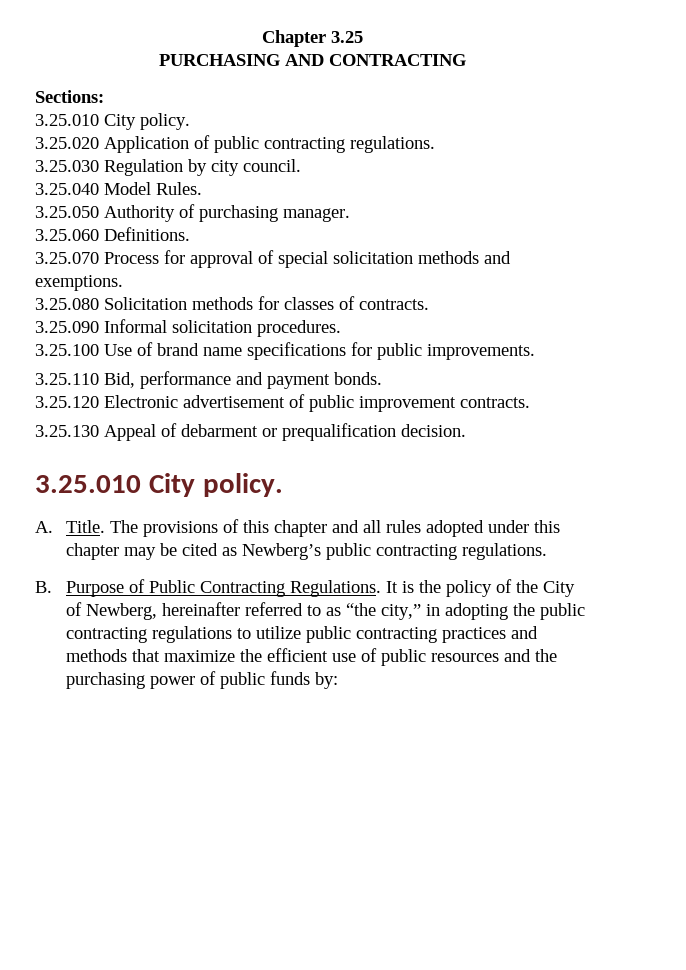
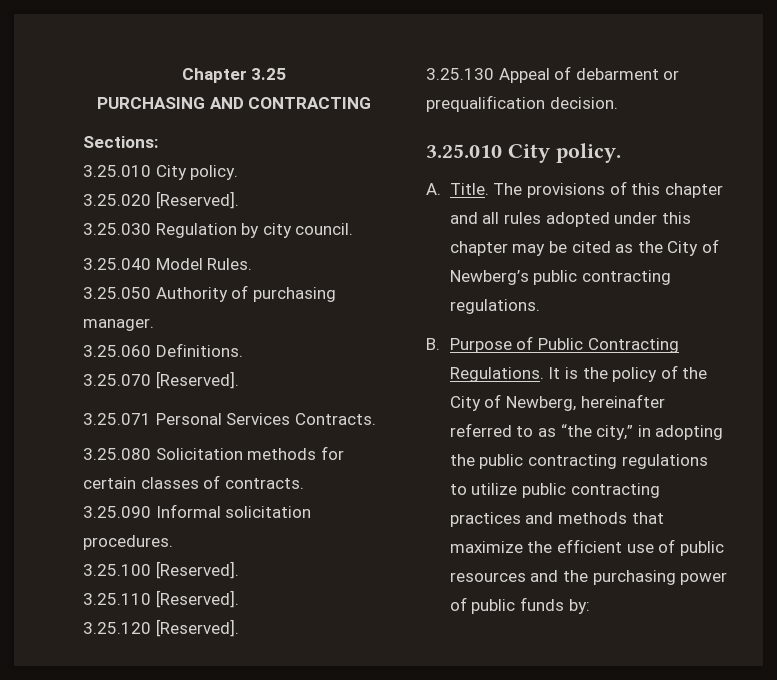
- 3.25.020 Application of public contracting regulations.
+ 3.25.020 [Reserved].
- 3.25.070 Process for approval of special solicitation methods and exemptions.
+ 3.25.070 [Reserved].
+ 3.25.071 Personal Services Contracts.
- 3.25.080 Solicitation methods for classes of contracts.
+ 3.25.080 Solicitation methods for certain classes of contracts.
- 3.25.100 Use of brand name specifications for public improvements.
- 3.25.110 Bid, performance and payment bonds.
- 3.25.120 Electronic advertisement of public improvement contracts.
+ 3.25.100 [Reserved].
+ 3.25.110 [Reserved].
+ 3.25.120 [Reserved].
- The provisions of this chapter and all rules adopted under this chapter may be cited as Newberg’s public contracting regulations.
+ The provisions of this chapter and all rules adopted under this chapter may be cited as the City of Newberg’s public contracting regulations.

